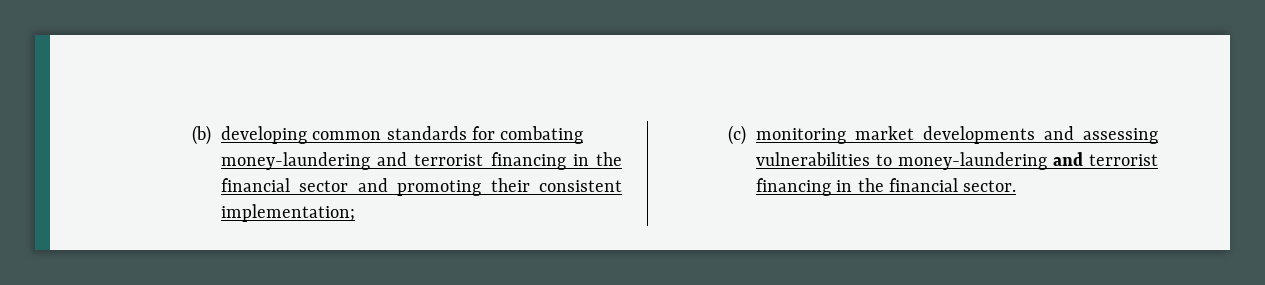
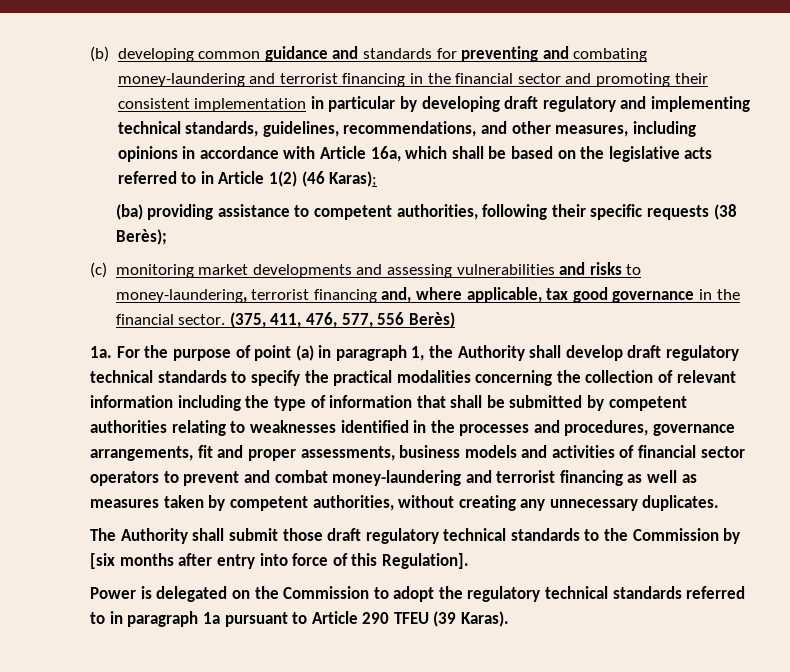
- (b) developing common standards for combating money-laundering and terrorist financing in the financial sector and promoting their consistent implementation;
+ (b) developing common guidance and standards for preventing and combating money-laundering and terrorist financing in the financial sector and promoting their consistent implementation in particular by developing draft regulatory and implementing technical standards, guidelines, recommendations, and other measures, including opinions in accordance with Article 16a, which shall be based on the legislative acts referred to in Article 1(2) (46 Karas);
+ (ba) providing assistance to competent authorities, following their specific requests (38 Berès);
- (c) monitoring market developments and assessing vulnerabilities to money-laundering and terrorist financing in the financial sector.
+ (c) monitoring market developments and assessing vulnerabilities and risks to money-laundering, terrorist financing and, where applicable, tax good governance in the financial sector. (375, 411, 476, 577, 556 Berès)
+ 1a. For the purpose of point (a) in paragraph 1, the Authority shall develop draft regulatory technical standards to specify the practical modalities concerning the collection of relevant information including the type of information that shall be submitted by competent authorities relating to weaknesses identified in the processes and procedures, governance arrangements, fit and proper assessments, business models and activities of financial sector operators to prevent and combat money-laundering and terrorist financing as well as measures taken by competent authorities, without creating any unnecessary duplicates.
+ The Authority shall submit those draft regulatory technical standards to the Commission by [six months after entry into force of this Regulation].
+ Power is delegated on the Commission to adopt the regulatory technical standards referred to in paragraph 1a pursuant to Article 290 TFEU (39 Karas).

